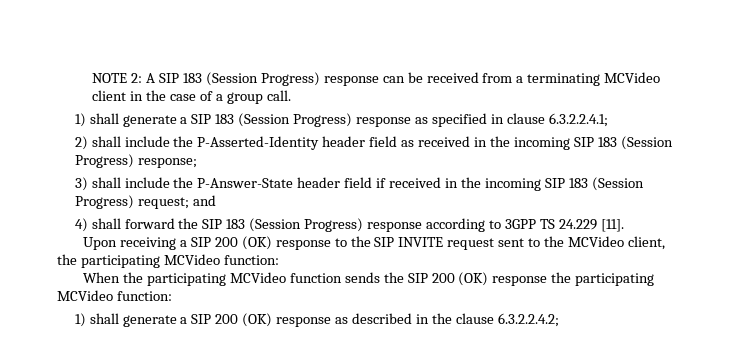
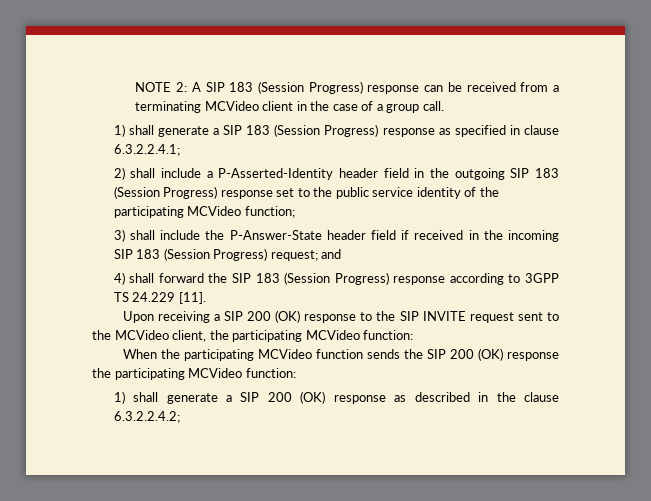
- 2) shall include the P-Asserted-Identity header field as received in the incoming SIP 183 (Session Progress) response;
+ 2) shall include a P-Asserted-Identity header field in the outgoing SIP 183 (Session Progress) response set to the public service identity of the participating MCVideo function;

